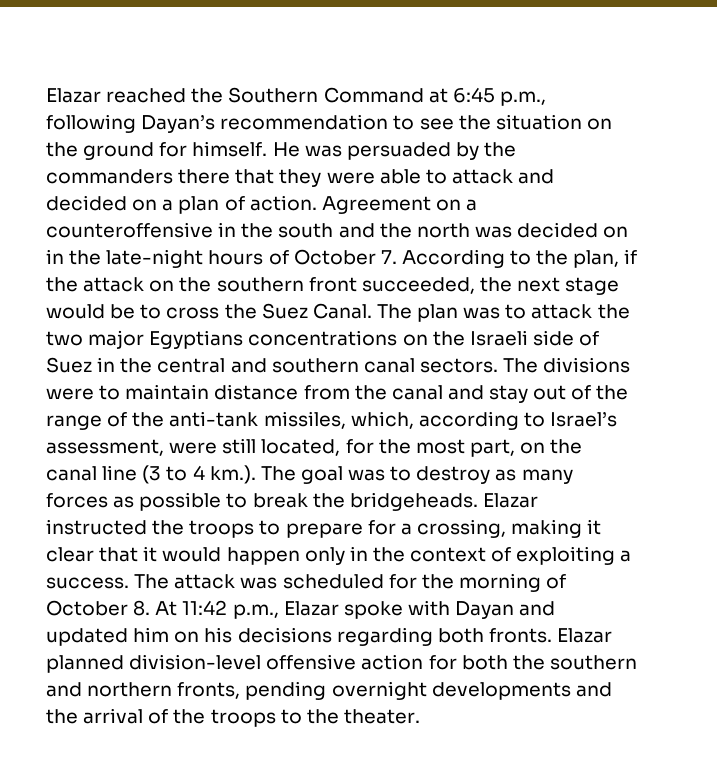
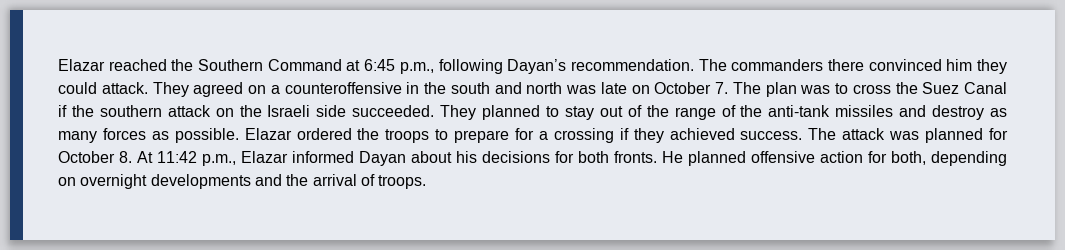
- Elazar reached the Southern Command at 6:45 p.m., following Dayan’s recommendation to see the situation on the ground for himself. He was persuaded by the commanders there that they were able to attack and decided on a plan of action. Agreement on a counteroffensive in the south and the north was decided on in the late-night hours of October 7. According to the plan, if the attack on the southern front succeeded, the next stage would be to cross the Suez Canal. The plan was to attack the two major Egyptians concentrations on the Israeli side of Suez in the central and southern canal sectors. The divisions were to maintain distance from the canal and stay out of the range of the anti-tank missiles, which, according to Israel’s assessment, were still located, for the most part, on the canal line (3 to 4 km.). The goal was to destroy as many forces as possible to break the bridgeheads. Elazar instructed the troops to prepare for a crossing, making it clear that it would happen only in the context of exploiting a success. The attack was scheduled for the morning of October 8. At 11:42 p.m., Elazar spoke with Dayan and updated him on his decisions regarding both fronts.
+ Elazar reached the Southern Command at 6:45 p.m., following Dayan’s recommendation. The commanders there convinced him they could attack. They agreed on a counteroffensive in the south and north was late on October 7. The plan was to cross the Suez Canal if the southern attack on the Israeli side succeeded. They planned to stay out of the range of the anti-tank missiles and destroy as many forces as possible. Elazar ordered the troops to prepare for a crossing if they achieved success. The attack was planned for October 8. At 11:42 p.m., Elazar informed Dayan about his decisions for both fronts.
- Elazar planned division-level offensive action for both the southern and northern fronts, pending overnight developments and the arrival of the troops to the theater.
+ He planned offensive action for both, depending on overnight developments and the arrival of troops.

